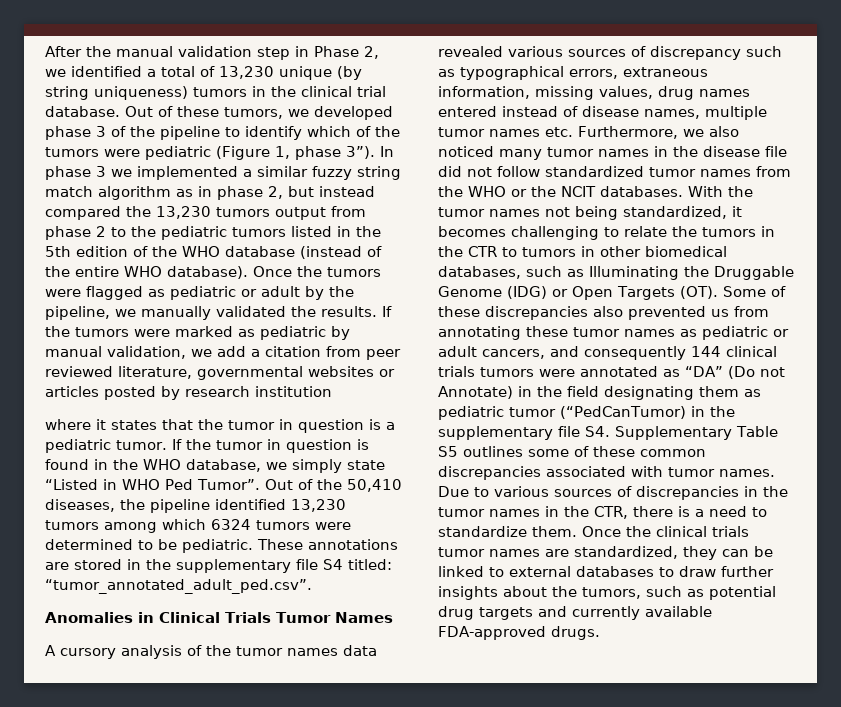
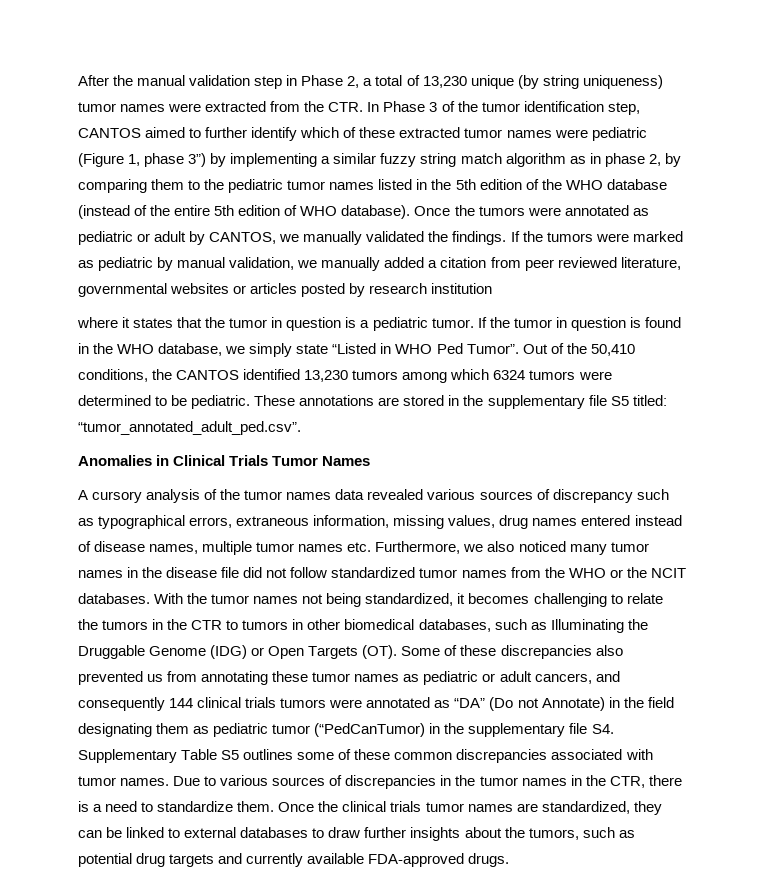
- After the manual validation step in Phase 2, we identified a total of 13,230 unique (by string uniqueness) tumors in the clinical trial database. Out of these tumors, we developed phase 3 of the pipeline to identify which of the tumors were pediatric (Figure 1, phase 3”). In phase 3 we implemented a similar fuzzy string match algorithm as in phase 2, but instead compared the 13,230 tumors output from phase 2 to the pediatric tumors listed in the 5th edition of the WHO database (instead of the entire WHO database).
+ After the manual validation step in Phase 2, a total of 13,230 unique (by string uniqueness) tumor names were extracted from the CTR. In Phase 3 of the tumor identification step, CANTOS aimed to further identify which of these extracted tumor names were pediatric (Figure 1, phase 3”) by implementing a similar fuzzy string match algorithm as in phase 2, by comparing them to the pediatric tumor names listed in the 5th edition of the WHO database (instead of the entire 5th edition of WHO database).
- Once the tumors were flagged as pediatric or adult by the pipeline, we manually validated the results.
+ Once the tumors were annotated as pediatric or adult by CANTOS, we manually validated the findings.
- If the tumors were marked as pediatric by manual validation, we add a citation from peer reviewed literature, governmental websites or articles posted by research institution
+ If the tumors were marked as pediatric by manual validation, we manually added a citation from peer reviewed literature, governmental websites or articles posted by research institution
- Out of the 50,410 diseases, the pipeline identified 13,230 tumors among which 6324 tumors were determined to be pediatric.
+ Out of the 50,410 conditions, the CANTOS identified 13,230 tumors among which 6324 tumors were determined to be pediatric.
- These annotations are stored in the supplementary file S4 titled: “tumor_annotated_adult_ped.csv”.
+ These annotations are stored in the supplementary file S5 titled: “tumor_annotated_adult_ped.csv”.

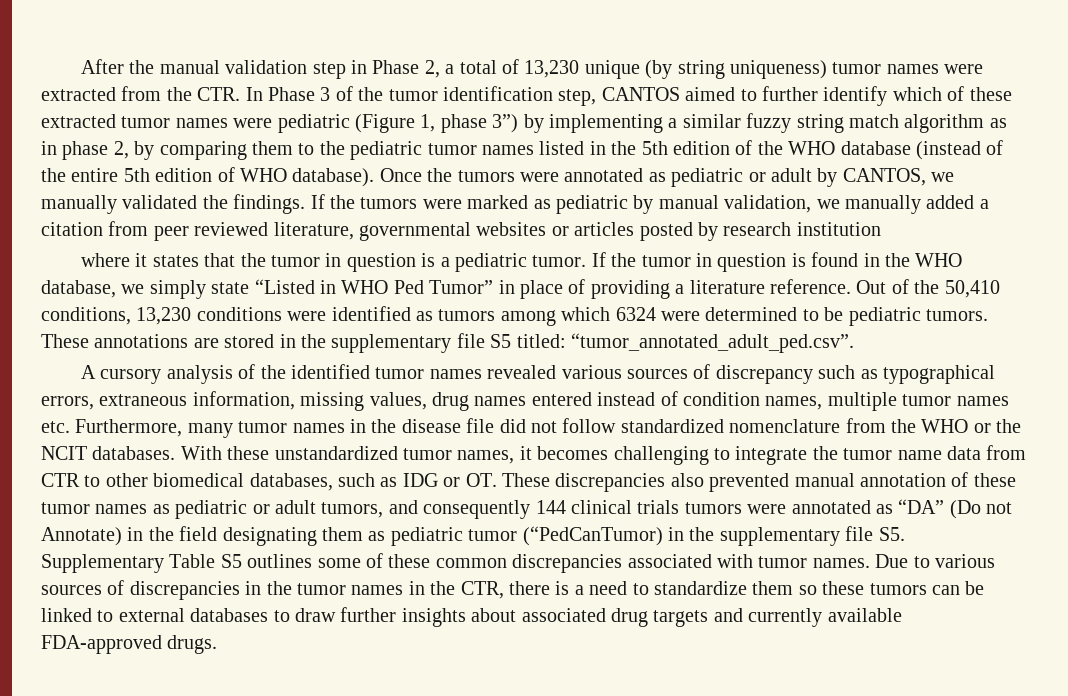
- If the tumor in question is found in the WHO database, we simply state “Listed in WHO Ped Tumor”.
+ If the tumor in question is found in the WHO database, we simply state “Listed in WHO Ped Tumor” in place of providing a literature reference.
- Out of the 50,410 conditions, the CANTOS identified 13,230 tumors among which 6324 tumors were determined to be pediatric.
+ Out of the 50,410 conditions, 13,230 conditions were identified as tumors among which 6324 were determined to be pediatric tumors.
- Anomalies in Clinical Trials Tumor Names
- A cursory analysis of the tumor names data revealed various sources of discrepancy such as typographical errors, extraneous information, missing values, drug names entered instead of disease names, multiple tumor names etc. Furthermore, we also noticed many tumor names in the disease file did not follow standardized tumor names from the WHO or the NCIT databases.
+ A cursory analysis of the identified tumor names revealed various sources of discrepancy such as typographical errors, extraneous information, missing values, drug names entered instead of condition names, multiple tumor names etc. Furthermore, many tumor names in the disease file did not follow standardized nomenclature from the WHO or the NCIT databases.
- With the tumor names not being standardized, it becomes challenging to relate the tumors in the CTR to tumors in other biomedical databases, such as Illuminating the Druggable Genome (IDG) or Open Targets (OT). Some of these discrepancies also prevented us from annotating these tumor names as pediatric or adult cancers, and consequently 144 clinical trials tumors were annotated as “DA” (Do not Annotate) in the field designating them as pediatric tumor (“PedCanTumor) in the supplementary file S4. Supplementary Table S5 outlines some of these common discrepancies associated with tumor names.
+ With these unstandardized tumor names, it becomes challenging to integrate the tumor name data from CTR to other biomedical databases, such as IDG or OT. These discrepancies also prevented manual annotation of these tumor names as pediatric or adult tumors, and consequently 144 clinical trials tumors were annotated as “DA” (Do not Annotate) in the field designating them as pediatric tumor (“PedCanTumor) in the supplementary file S5. Supplementary Table S5 outlines some of these common discrepancies associated with tumor names.
- Due to various sources of discrepancies in the tumor names in the CTR, there is a need to standardize them. Once the clinical trials tumor names are standardized, they can be linked to external databases to draw further insights about the tumors, such as potential drug targets and currently available FDA-approved drugs.
+ Due to various sources of discrepancies in the tumor names in the CTR, there is a need to standardize them so these tumors can be linked to external databases to draw further insights about associated drug targets and currently available FDA-approved drugs.

